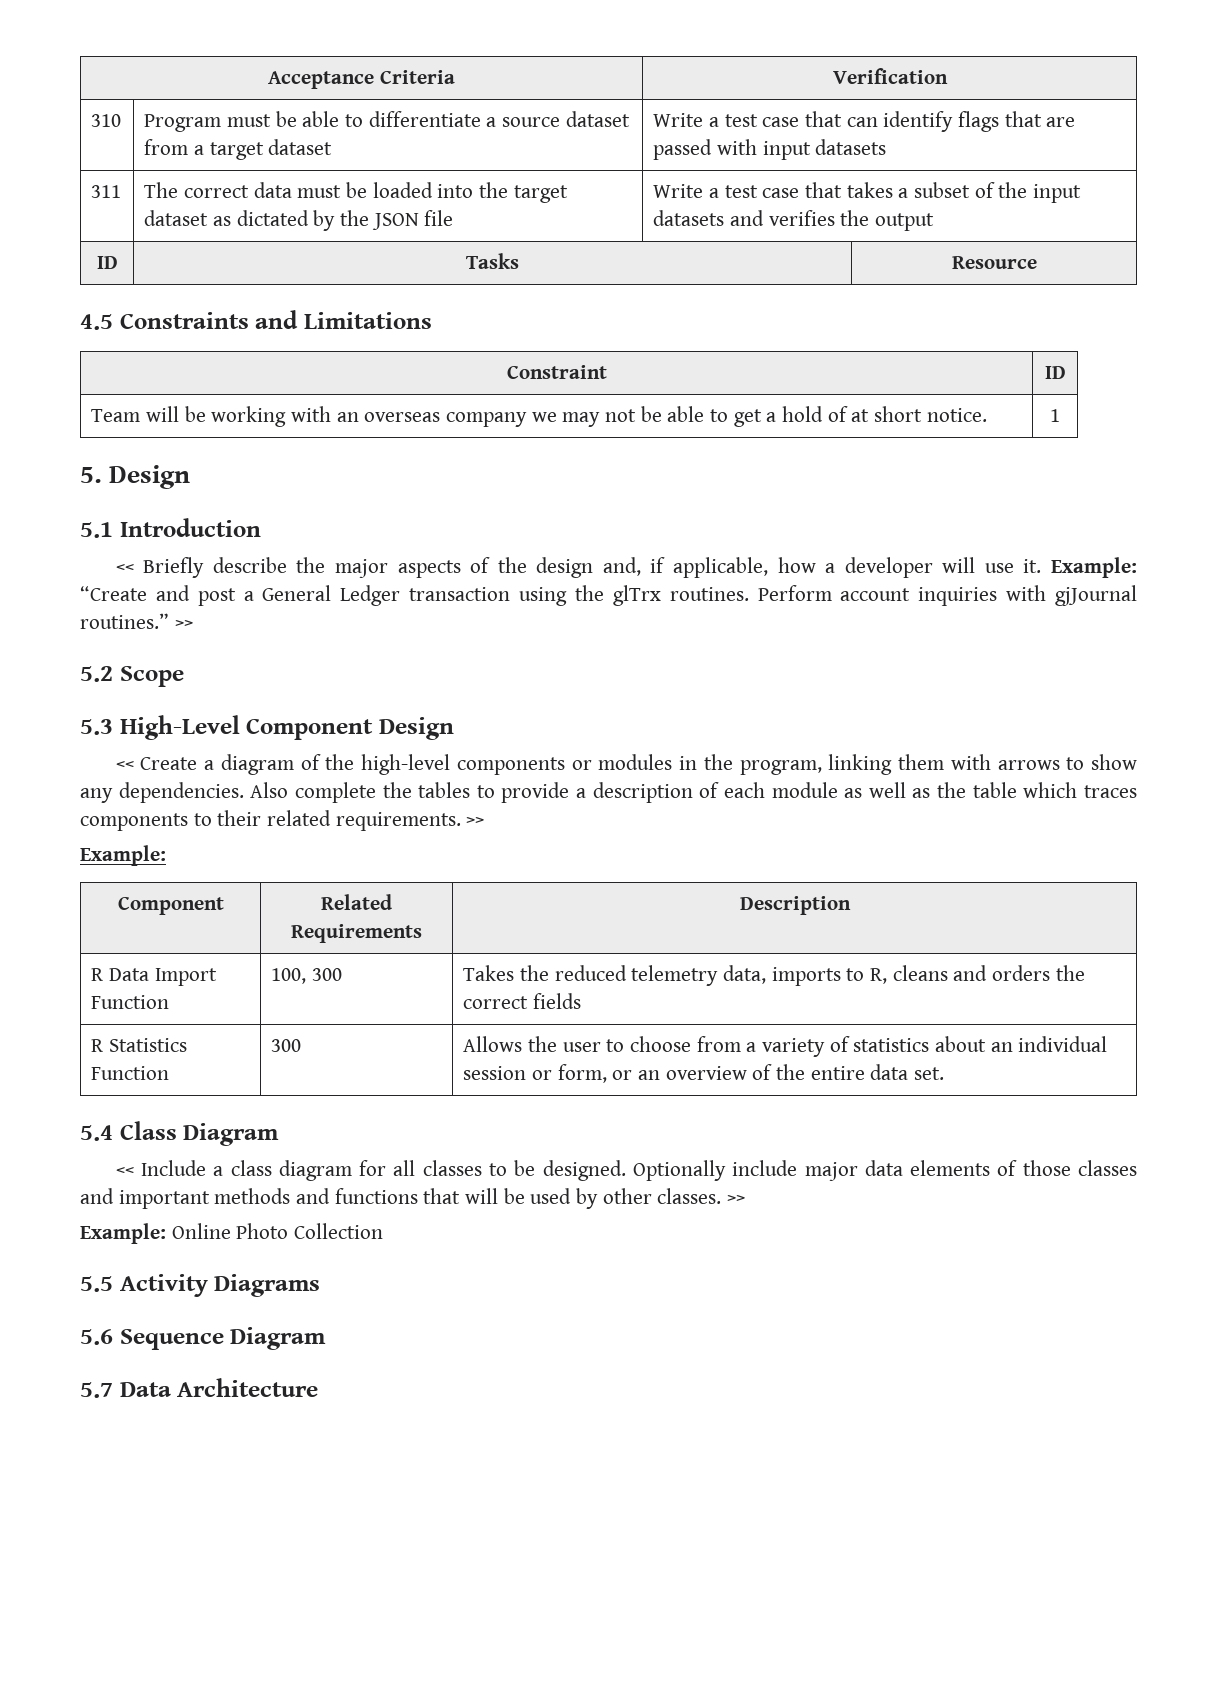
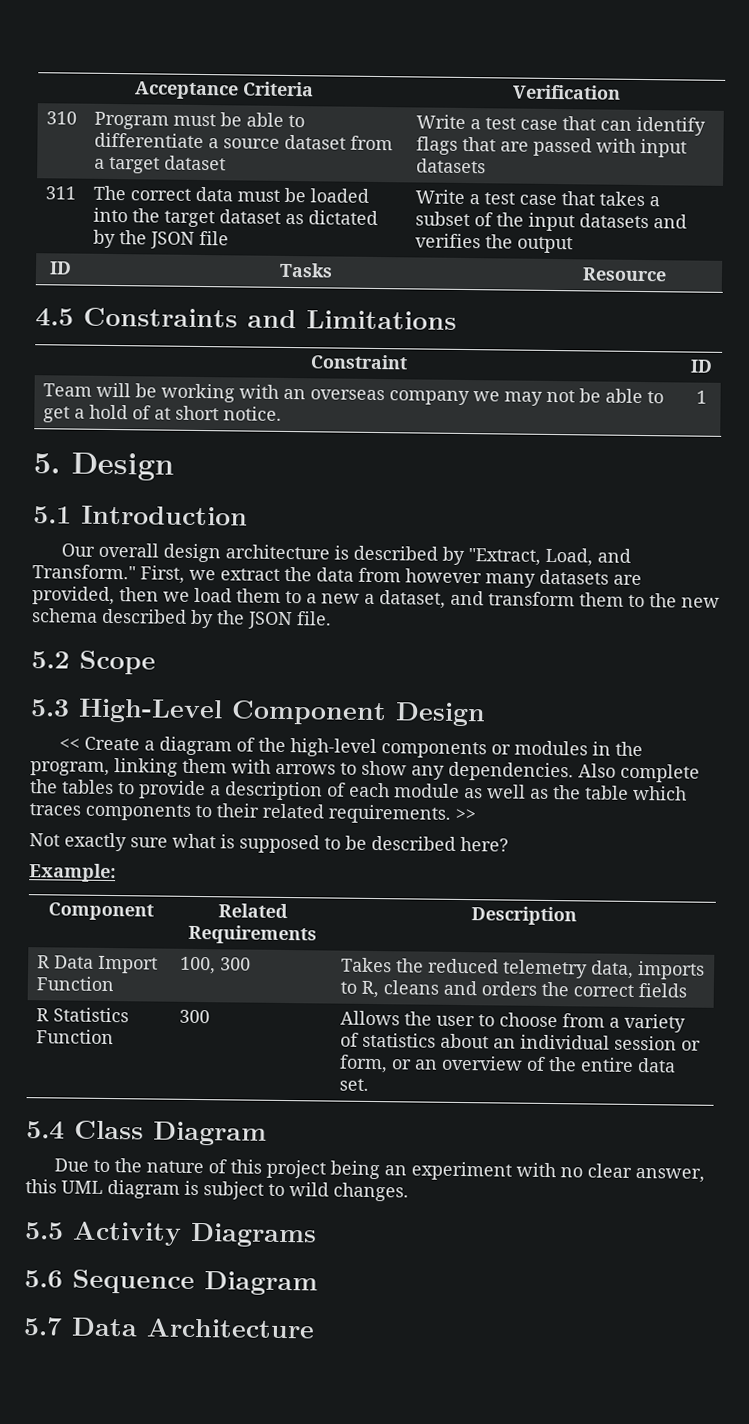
- << Briefly describe the major aspects of the design and, if applicable, how a developer will use it. Example: “Create and post a General Ledger transaction using the glTrx routines. Perform account inquiries with gjJournal routines.” >>
+ Our overall design architecture is described by "Extract, Load, and Transform." First, we extract the data from however many datasets are provided, then we load them to a new a dataset, and transform them to the new schema described by the JSON file.
+ Not exactly sure what is supposed to be described here?
- << Include a class diagram for all classes to be designed. Optionally include major data elements of those classes and important methods and functions that will be used by other classes. >>
- Example: Online Photo Collection
+ Due to the nature of this project being an experiment with no clear answer, this UML diagram is subject to wild changes.

